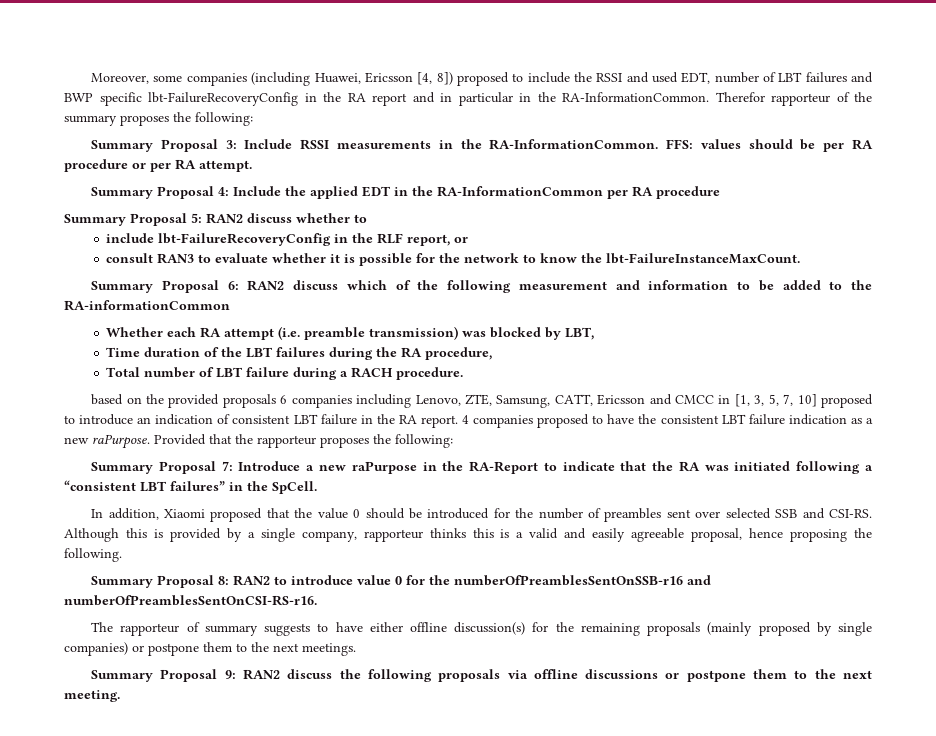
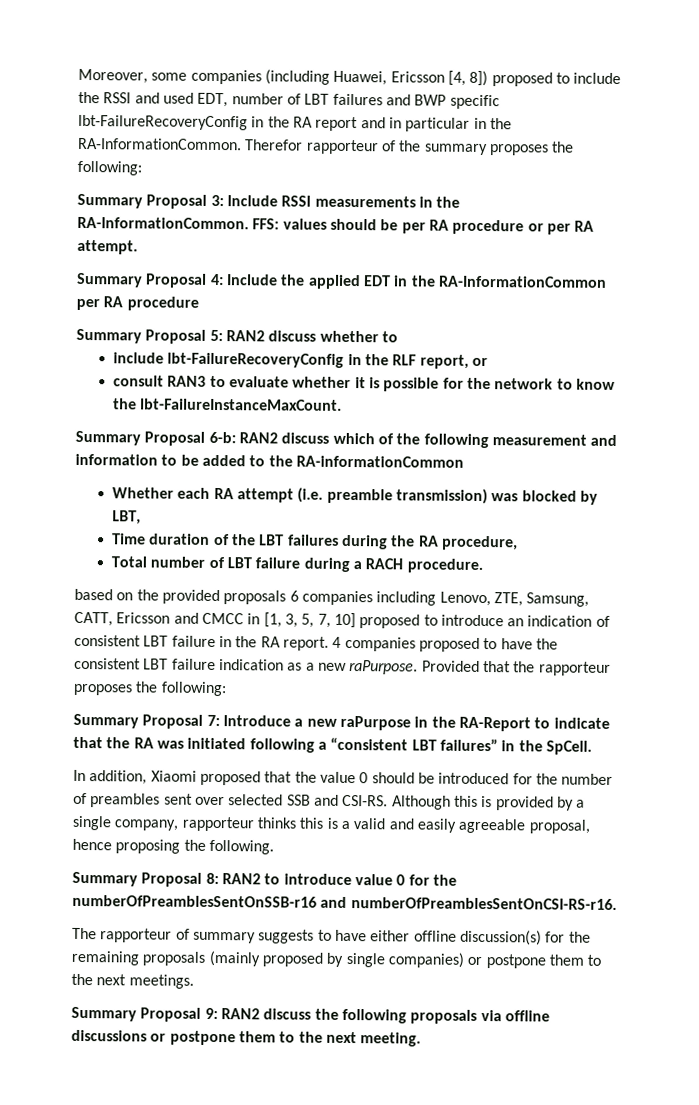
- Summary Proposal 6: RAN2 discuss which of the following measurement and information to be added to the RA-informationCommon
+ Summary Proposal 6-b: RAN2 discuss which of the following measurement and information to be added to the RA-informationCommon

